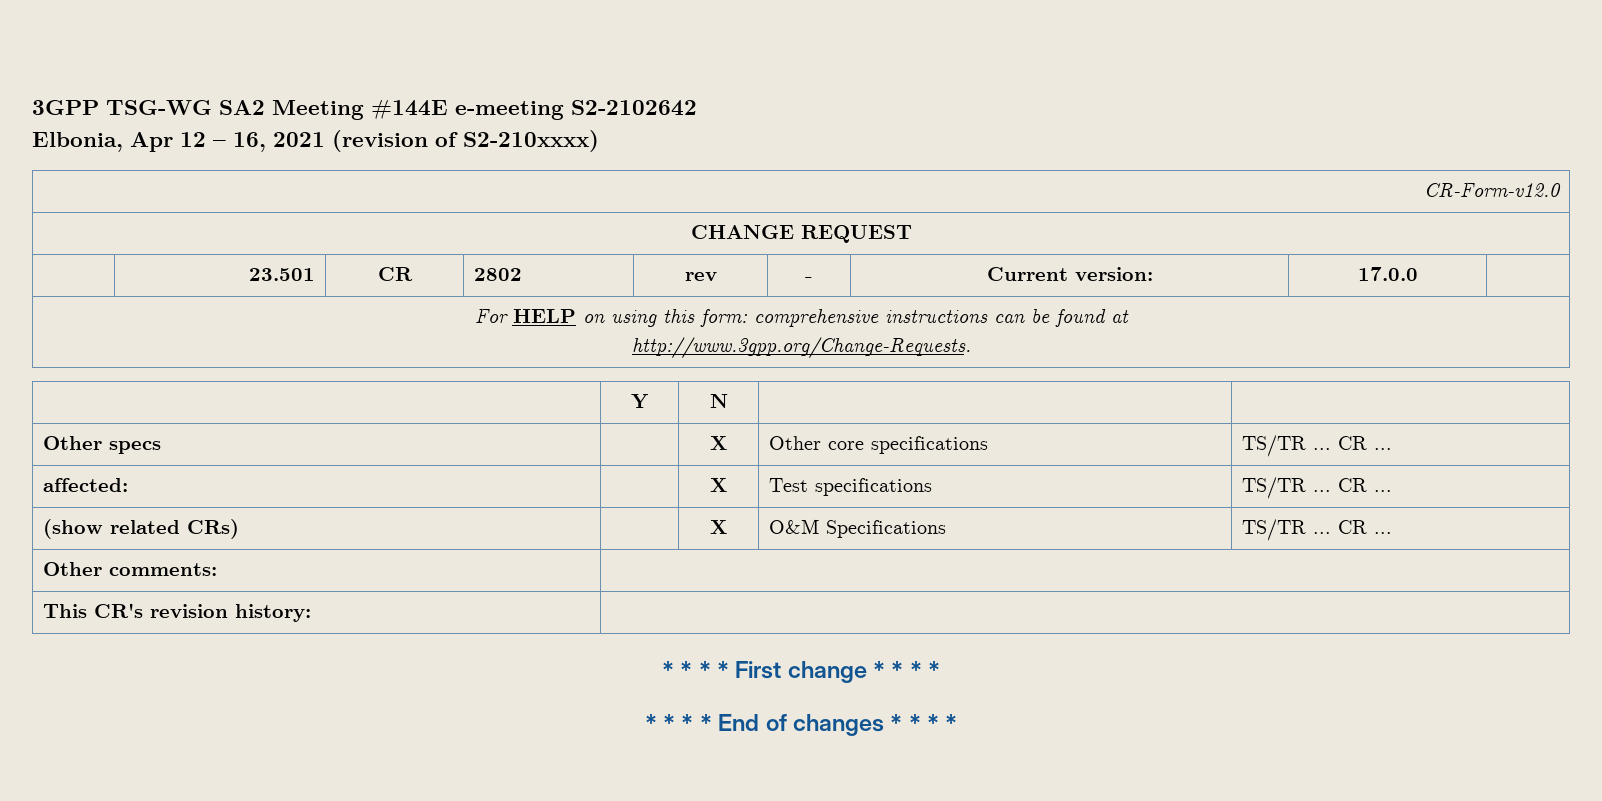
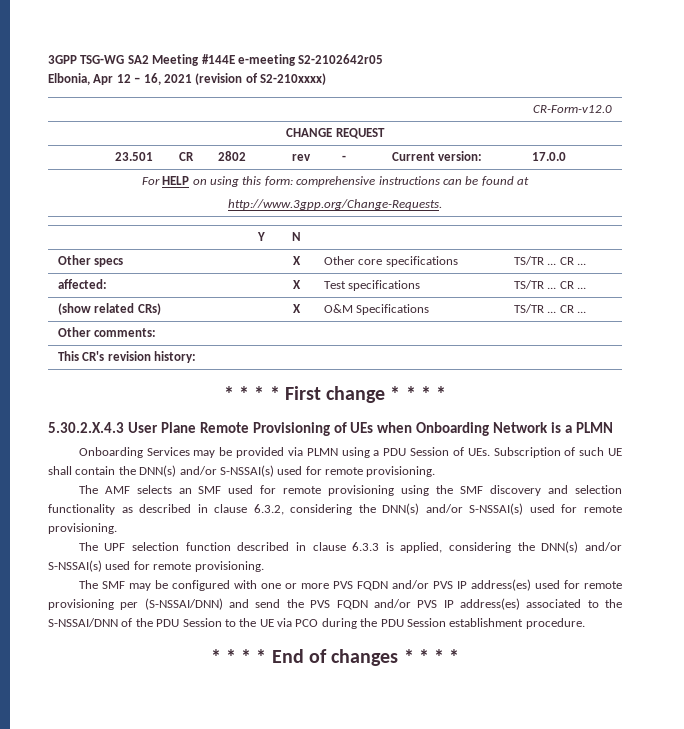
- 3GPP TSG-WG SA2 Meeting #144E e-meeting S2-2102642
+ 3GPP TSG-WG SA2 Meeting #144E e-meeting S2-2102642r05
+ 5.30.2.X.4.3 User Plane Remote Provisioning of UEs when Onboarding Network is a PLMN
+ Onboarding Services may be provided via PLMN using a PDU Session of UEs. Subscription of such UE shall contain the DNN(s) and/or S-NSSAI(s) used for remote provisioning.
+ The AMF selects an SMF used for remote provisioning using the SMF discovery and selection functionality as described in clause 6.3.2, considering the DNN(s) and/or S-NSSAI(s) used for remote provisioning.
+ The UPF selection function described in clause 6.3.3 is applied, considering the DNN(s) and/or S-NSSAI(s) used for remote provisioning.
+ The SMF may be configured with one or more PVS FQDN and/or PVS IP address(es) used for remote provisioning per (S-NSSAI/DNN) and send the PVS FQDN and/or PVS IP address(es) associated to the S-NSSAI/DNN of the PDU Session to the UE via PCO during the PDU Session establishment procedure.

